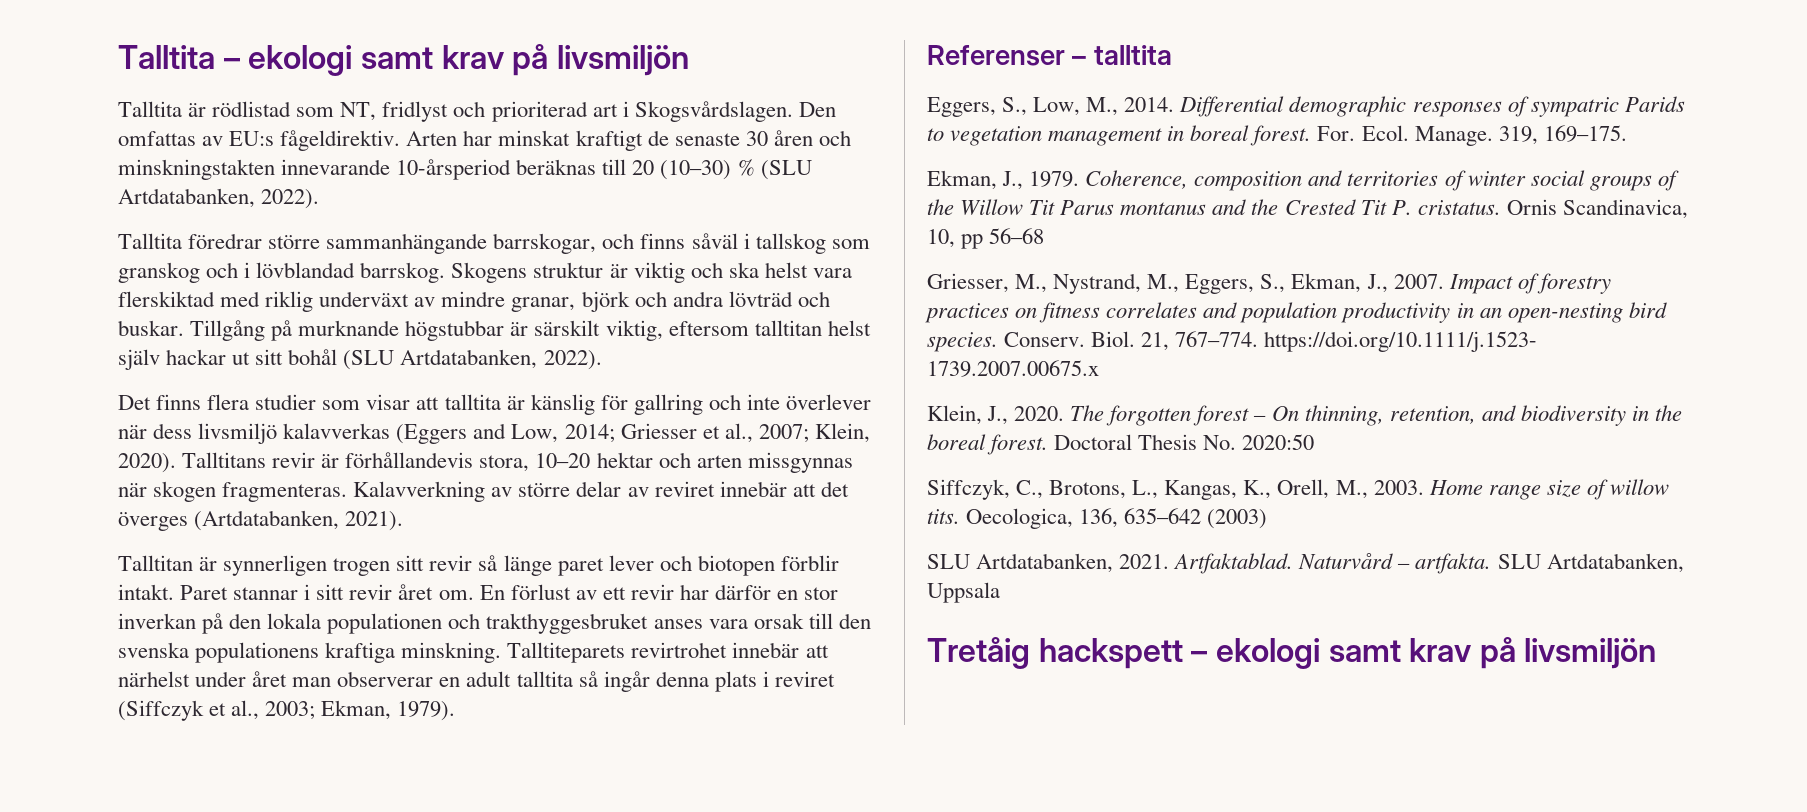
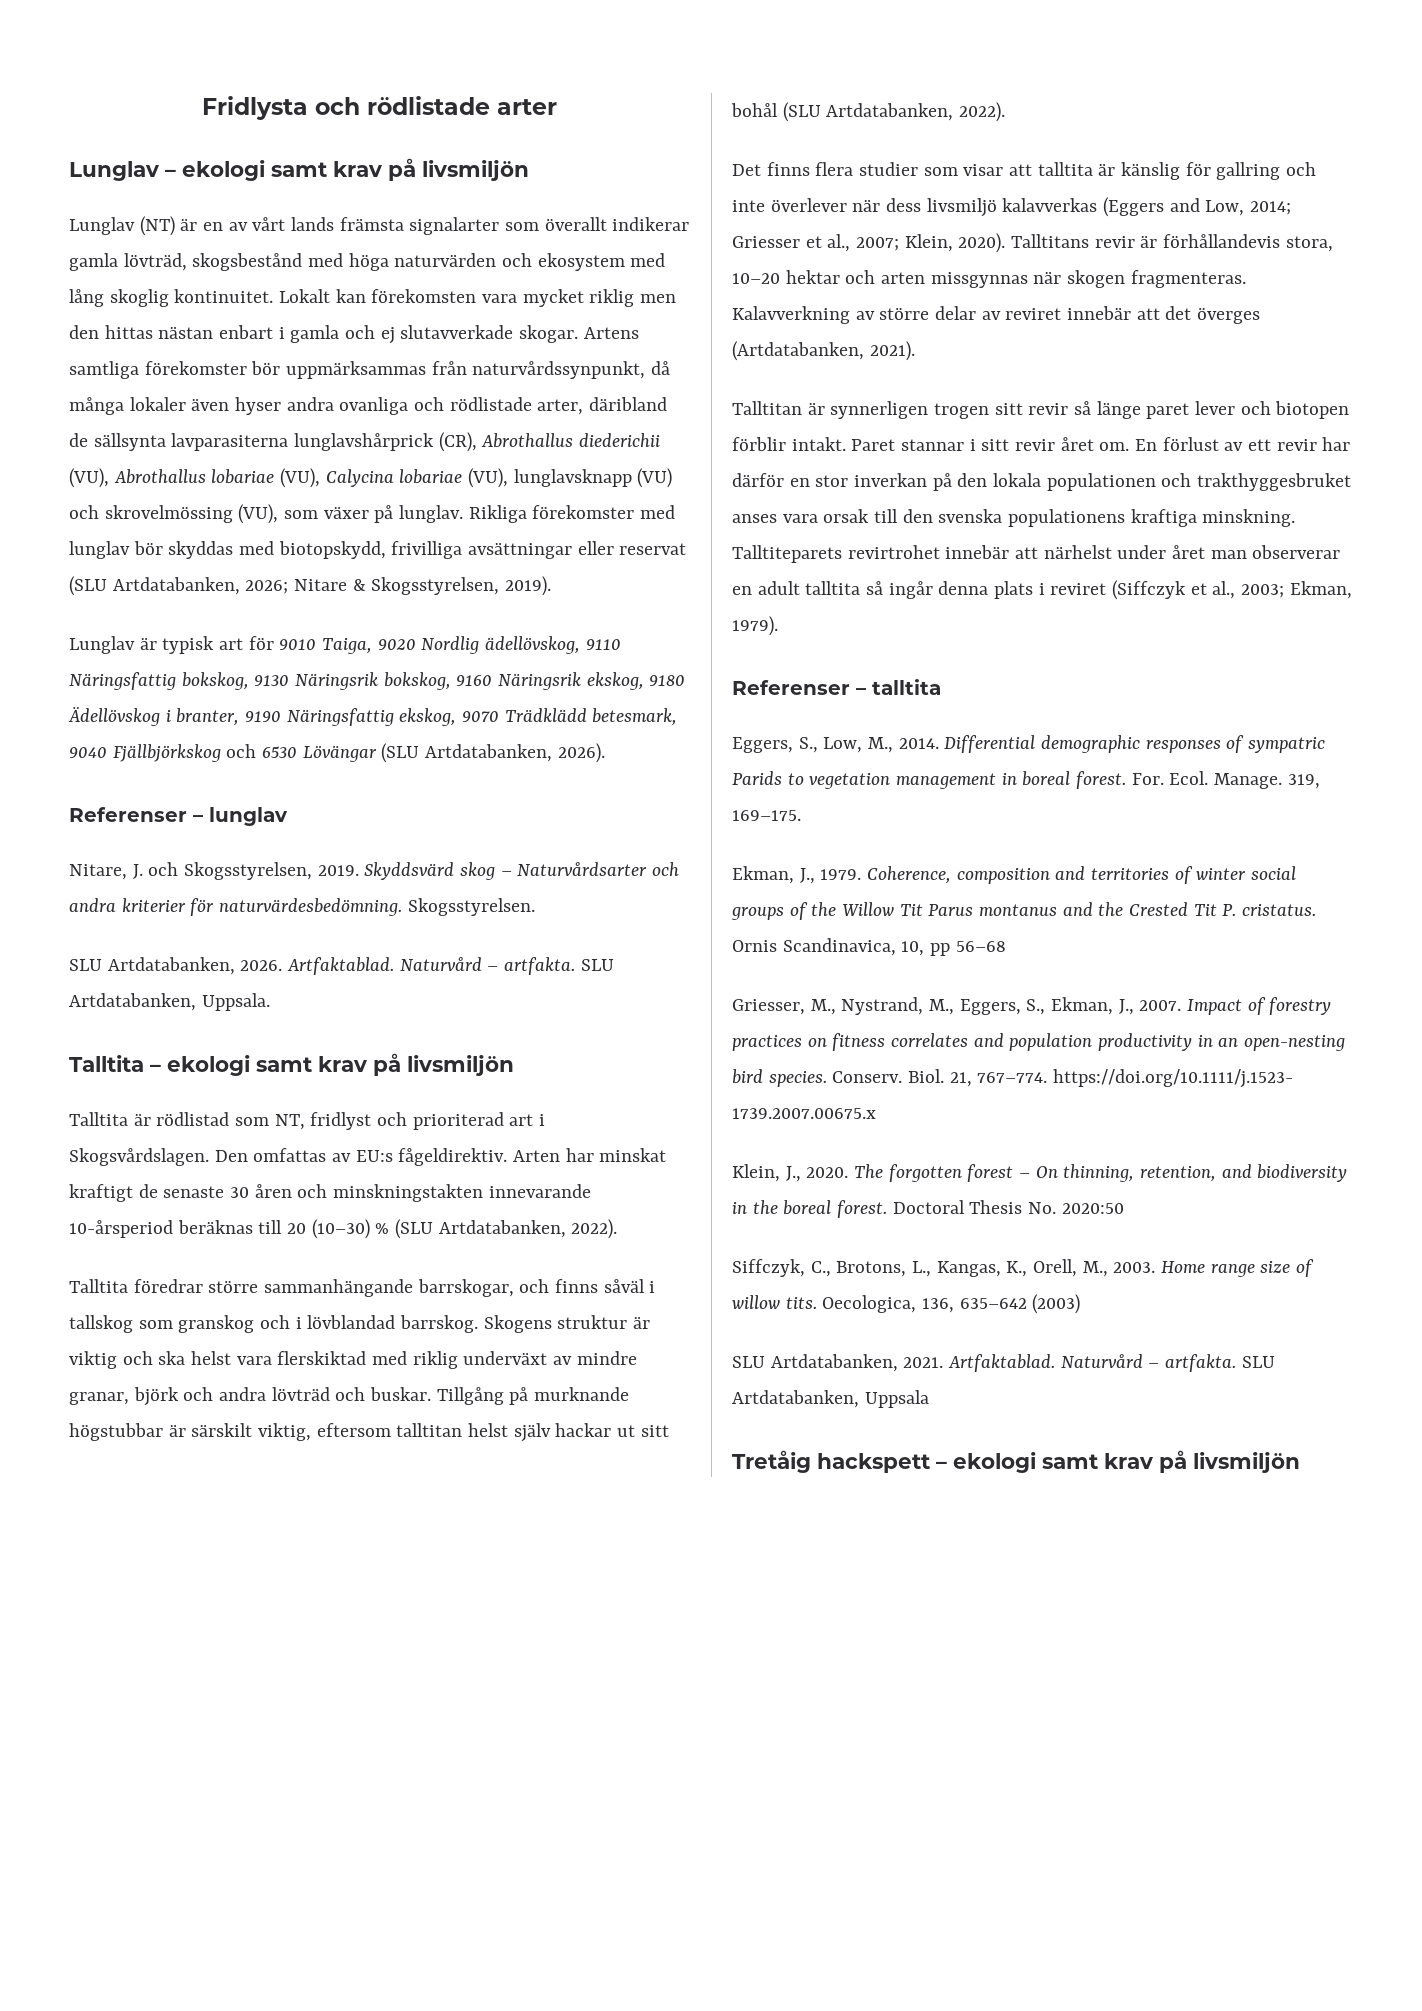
+ Fridlysta och rödlistade arter
+ Lunglav – ekologi samt krav på livsmiljön
+ Lunglav (NT) är en av vårt lands främsta signalarter som överallt indikerar gamla lövträd, skogsbestånd med höga naturvärden och ekosystem med lång skoglig kontinuitet. Lokalt kan förekomsten vara mycket riklig men den hittas nästan enbart i gamla och ej slutavverkade skogar. Artens samtliga förekomster bör uppmärksammas från naturvårdssynpunkt, då många lokaler även hyser andra ovanliga och rödlistade arter, däribland de sällsynta lavparasiterna lunglavshårprick (CR), Abrothallus diederichii (VU), Abrothallus lobariae (VU), Calycina lobariae (VU), lunglavsknapp (VU) och skrovelmössing (VU), som växer på lunglav. Rikliga förekomster med lunglav bör skyddas med biotopskydd, frivilliga avsättningar eller reservat (SLU Artdatabanken, 2026; Nitare & Skogsstyrelsen, 2019).
+ Lunglav är typisk art för 9010 Taiga, 9020 Nordlig ädellövskog, 9110 Näringsfattig bokskog, 9130 Näringsrik bokskog, 9160 Näringsrik ekskog, 9180 Ädellövskog i branter, 9190 Näringsfattig ekskog, 9070 Trädklädd betesmark, 9040 Fjällbjörkskog och 6530 Lövängar (SLU Artdatabanken, 2026).
+ Referenser – lunglav
+ Nitare, J. och Skogsstyrelsen, 2019. Skyddsvärd skog – Naturvårdsarter och andra kriterier för naturvärdesbedömning. Skogsstyrelsen.
+ SLU Artdatabanken, 2026. Artfaktablad. Naturvård – artfakta. SLU Artdatabanken, Uppsala.

